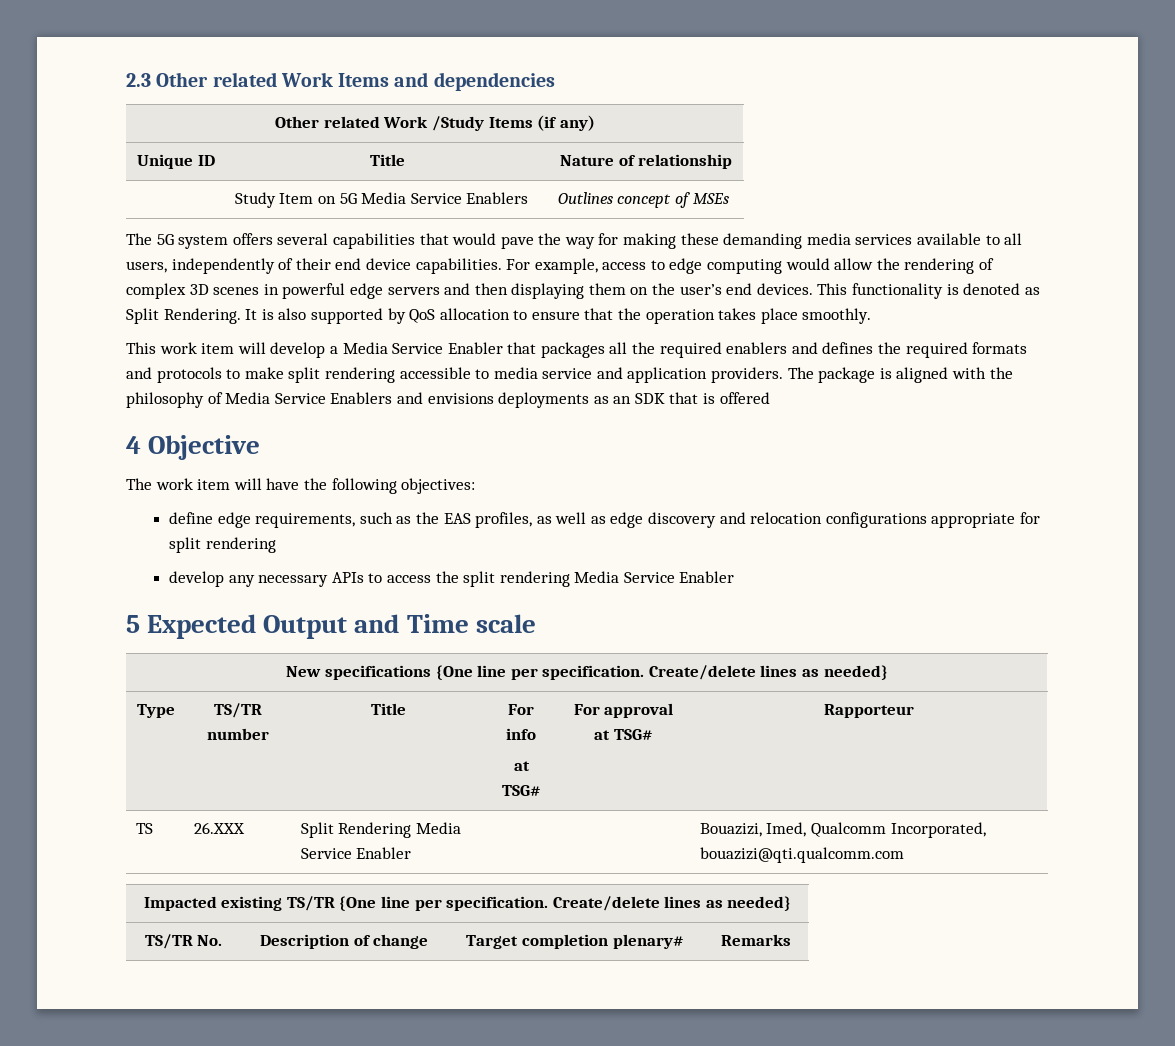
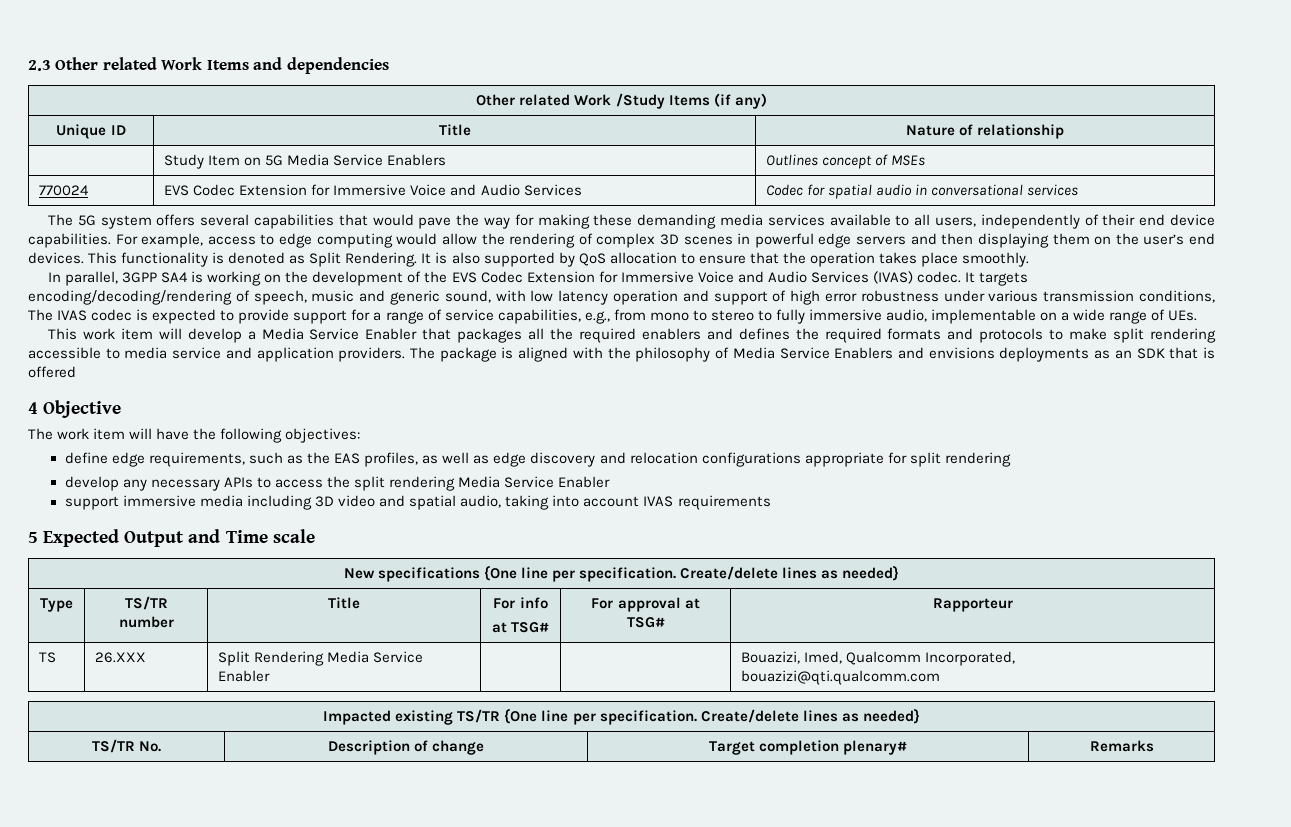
+ 770024 | EVS Codec Extension for Immersive Voice and Audio Services | Codec for spatial audio in conversational services
+ In parallel, 3GPP SA4 is working on the development of the EVS Codec Extension for Immersive Voice and Audio Services (IVAS) codec. It targets encoding/decoding/rendering of speech, music and generic sound, with low latency operation and support of high error robustness under various transmission conditions, The IVAS codec is expected to provide support for a range of service capabilities, e.g., from mono to stereo to fully immersive audio, implementable on a wide range of UEs.
+ support immersive media including 3D video and spatial audio, taking into account IVAS requirements

